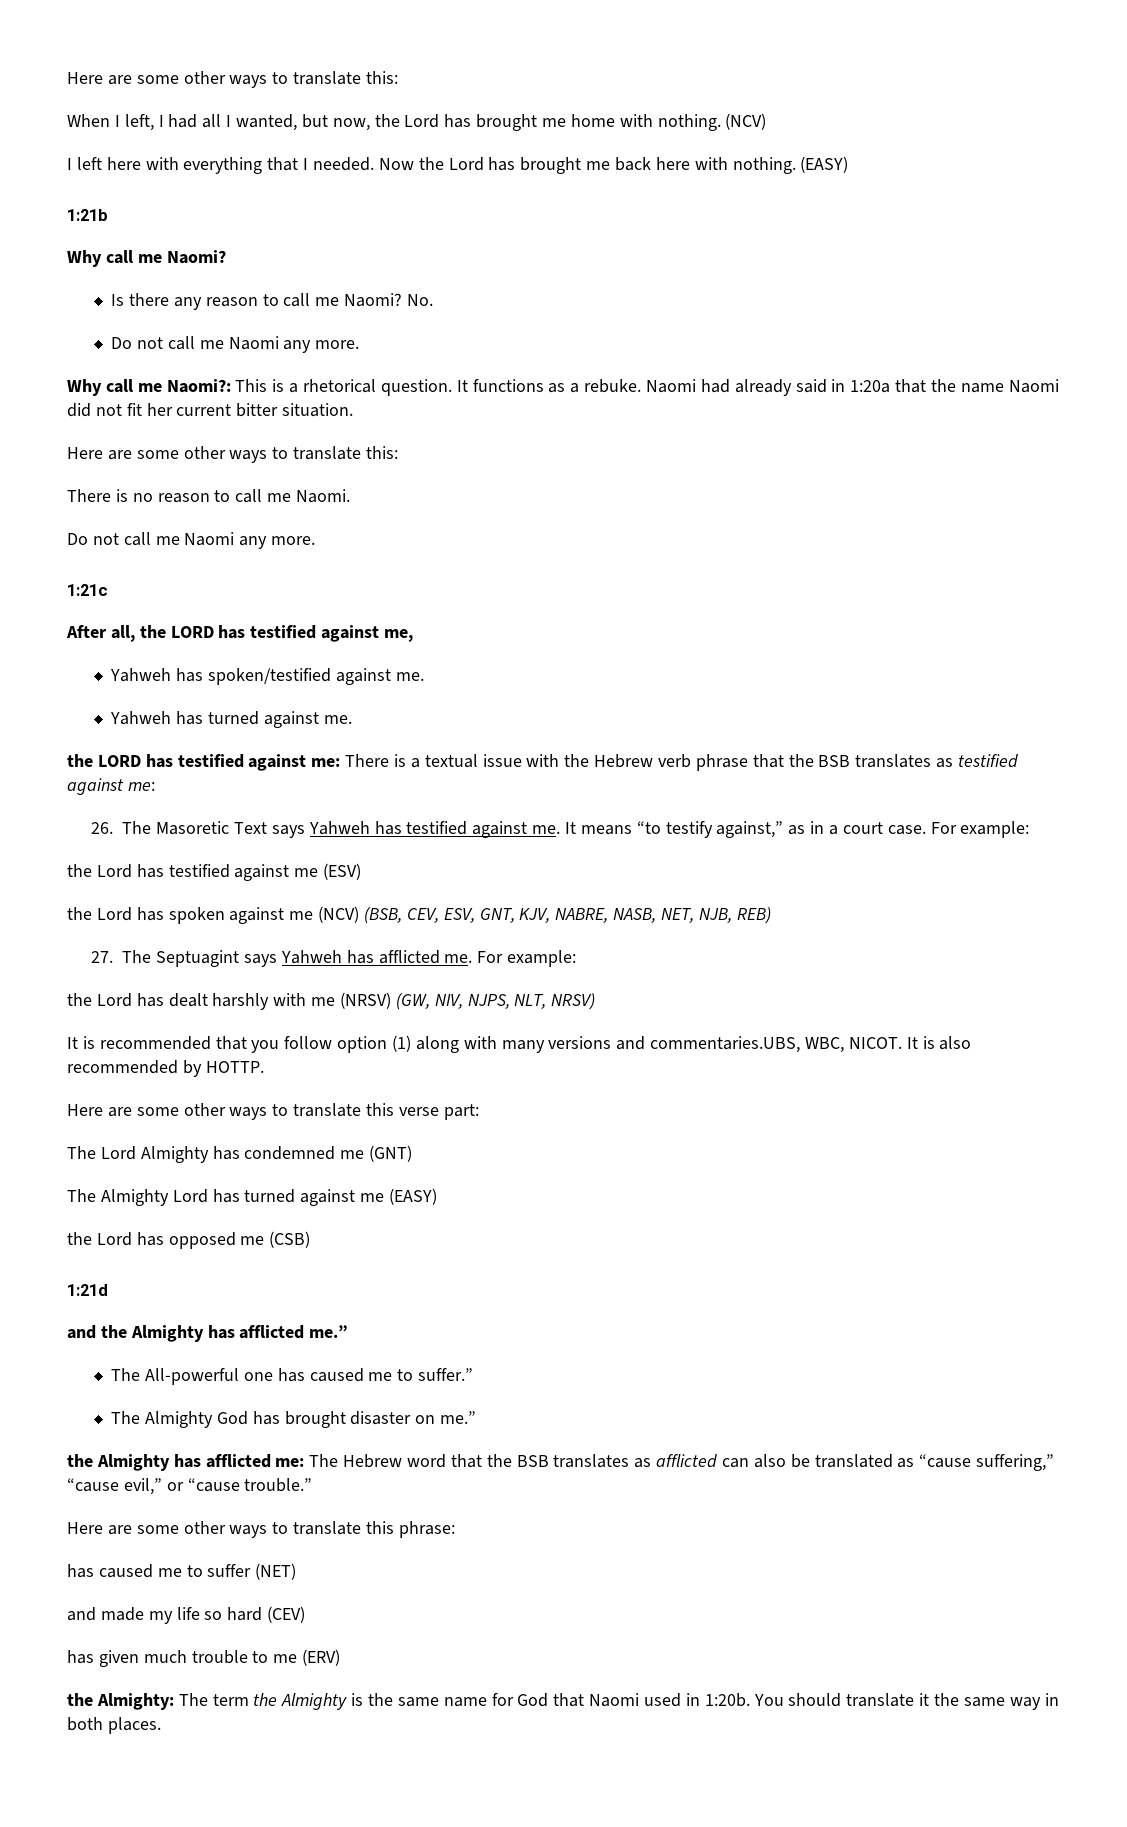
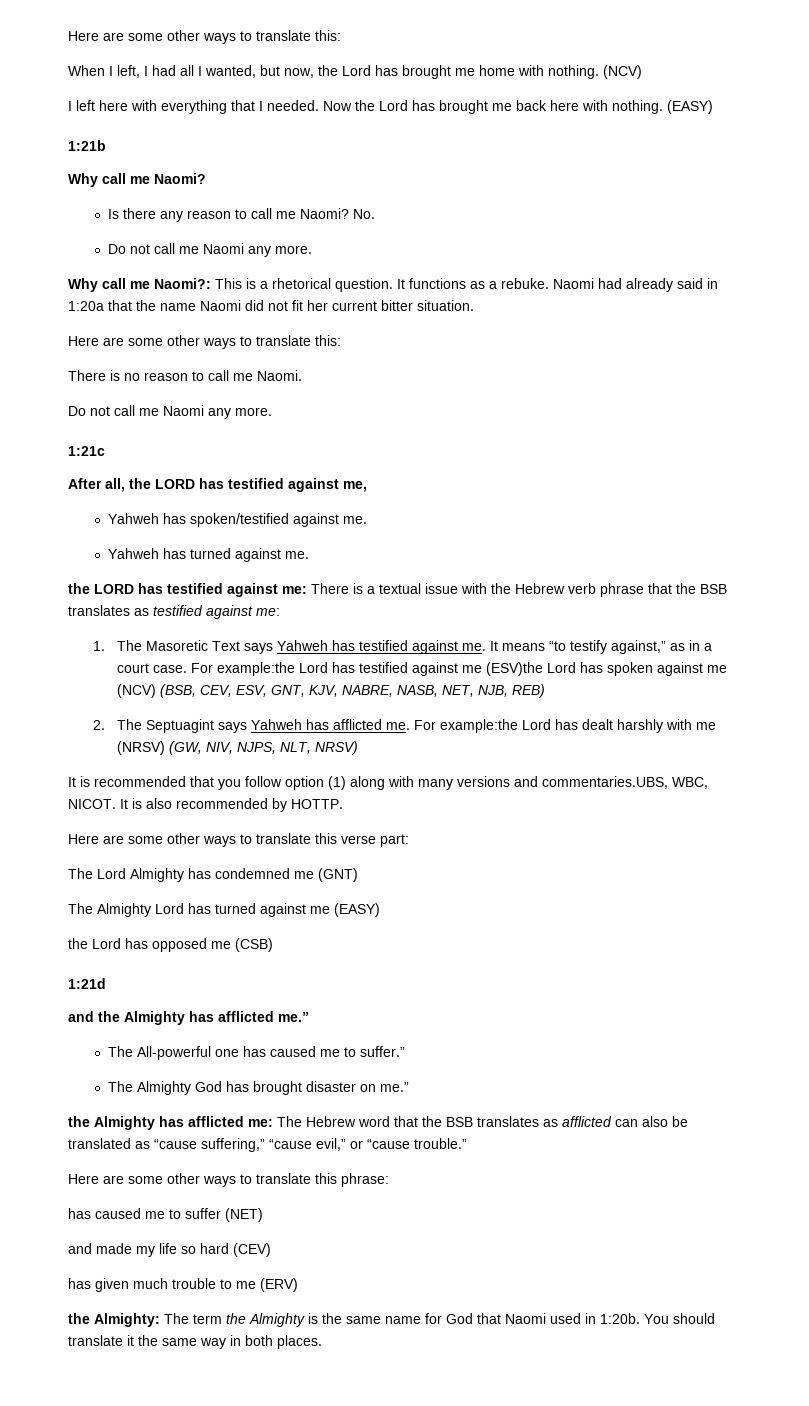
- 26. The Masoretic Text says Yahweh has testified against me.
+ 1. The Masoretic Text says Yahweh has testified against me.
- It means “to testify against,” as in a court case. For example:
- the Lord has testified against me (ESV)
- the Lord has spoken against me (NCV) (BSB, CEV, ESV, GNT, KJV, NABRE, NASB, NET, NJB, REB)
+ It means “to testify against,” as in a court case. For example:the Lord has testified against me (ESV)the Lord has spoken against me (NCV) (BSB, CEV, ESV, GNT, KJV, NABRE, NASB, NET, NJB, REB)
- 27. The Septuagint says Yahweh has afflicted me. For example:
- the Lord has dealt harshly with me (NRSV) (GW, NIV, NJPS, NLT, NRSV)
+ 2. The Septuagint says Yahweh has afflicted me. For example:the Lord has dealt harshly with me (NRSV) (GW, NIV, NJPS, NLT, NRSV)

